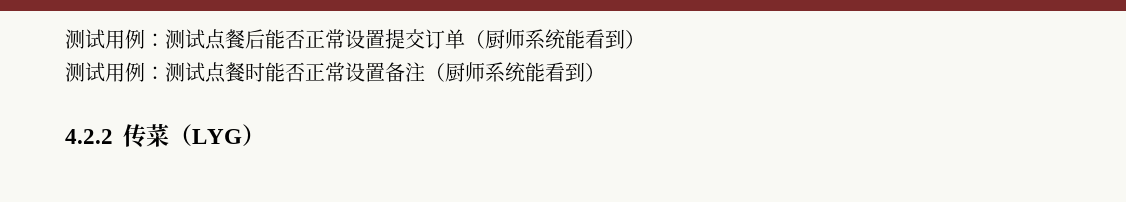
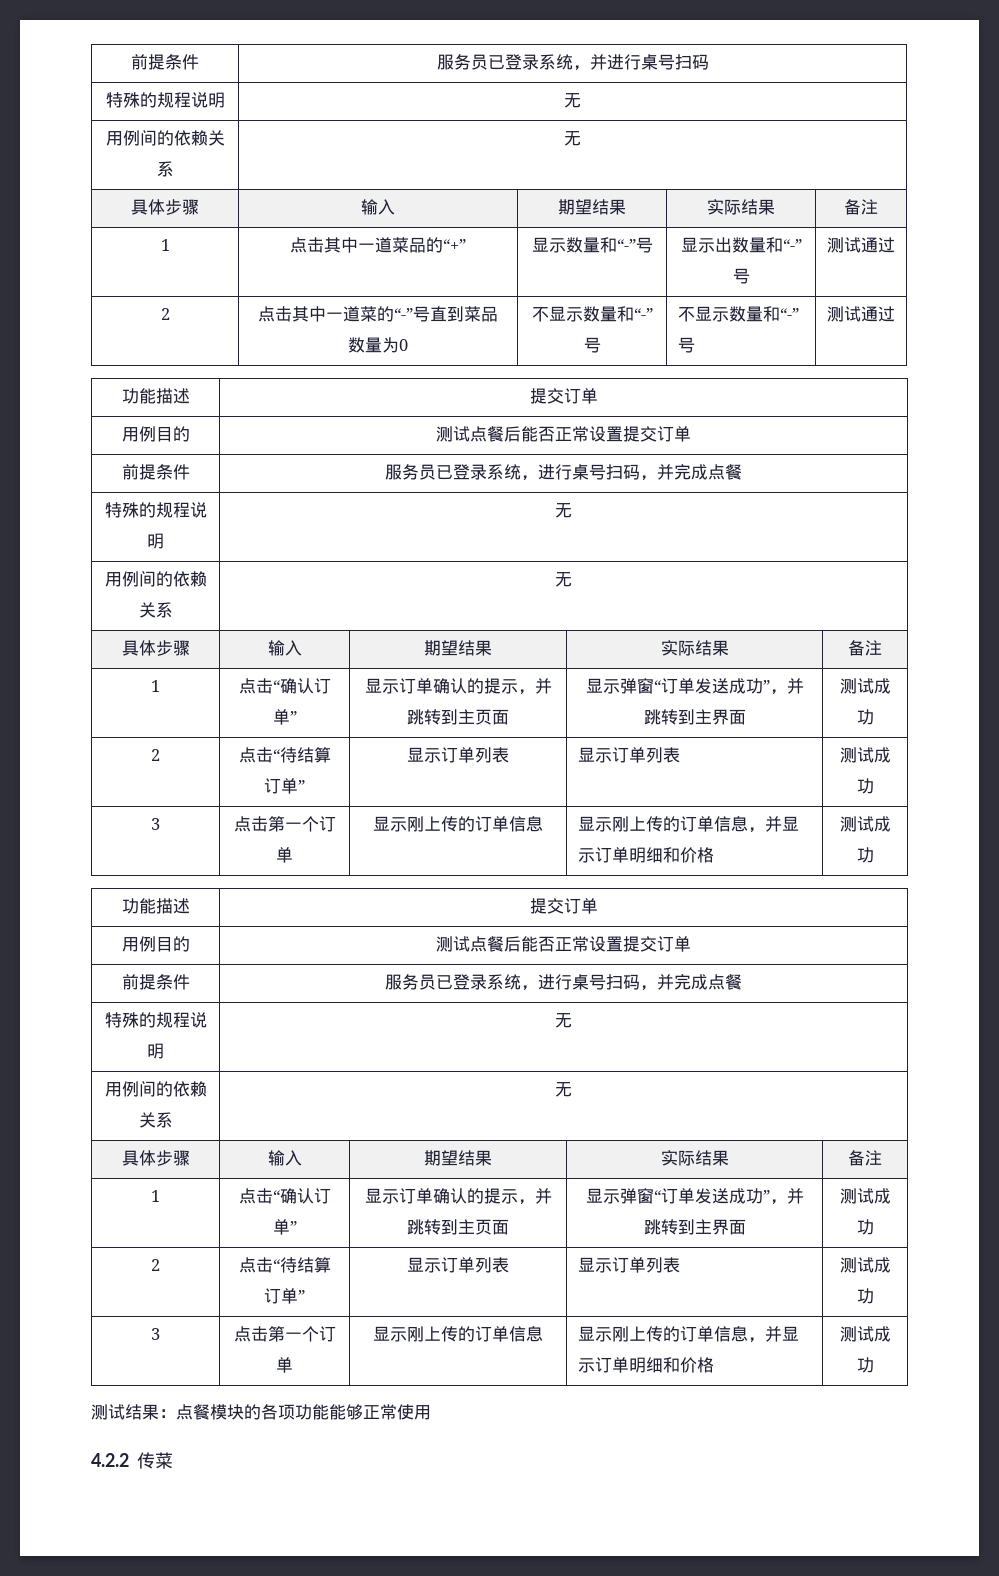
- 测试用例：测试点餐后能否正常设置提交订单（厨师系统能看到）
- 测试用例：测试点餐时能否正常设置备注（厨师系统能看到）
+ 前提条件 | 服务员已登录系统，并进行桌号扫码
+ 特殊的规程说明 | 无
+ 用例间的依赖关系 | 无
+ 具体步骤 | 输入 | 期望结果 | 实际结果 | 备注
+ 1 | 点击其中一道菜品的“+” | 显示数量和“-”号 | 显示出数量和“-”号 | 测试通过
+ 2 | 点击其中一道菜的“-”号直到菜品数量为0 | 不显示数量和“-”号 | 不显示数量和“-”号 | 测试通过
+ 功能描述 | 提交订单
+ 用例目的 | 测试点餐后能否正常设置提交订单
+ 前提条件 | 服务员已登录系统，进行桌号扫码，并完成点餐
+ 特殊的规程说明 | 无
+ 用例间的依赖关系 | 无
+ 具体步骤 | 输入 | 期望结果 | 实际结果 | 备注
+ 1 | 点击“确认订单” | 显示订单确认的提示，并跳转到主页面 | 显示弹窗“订单发送成功”，并跳转到主界面 | 测试成功
+ 2 | 点击“待结算订单” | 显示订单列表 | 显示订单列表 | 测试成功
+ 3 | 点击第一个订单 | 显示刚上传的订单信息 | 显示刚上传的订单信息，并显示订单明细和价格 | 测试成功
+ 功能描述 | 提交订单
+ 用例目的 | 测试点餐后能否正常设置提交订单
+ 前提条件 | 服务员已登录系统，进行桌号扫码，并完成点餐
+ 特殊的规程说明 | 无
+ 用例间的依赖关系 | 无
+ 具体步骤 | 输入 | 期望结果 | 实际结果 | 备注
+ 1 | 点击“确认订单” | 显示订单确认的提示，并跳转到主页面 | 显示弹窗“订单发送成功”，并跳转到主界面 | 测试成功
+ 2 | 点击“待结算订单” | 显示订单列表 | 显示订单列表 | 测试成功
+ 3 | 点击第一个订单 | 显示刚上传的订单信息 | 显示刚上传的订单信息，并显示订单明细和价格 | 测试成功
+ 测试结果：点餐模块的各项功能能够正常使用
- 4.2.2传菜（LYG）
+ 4.2.2传菜

